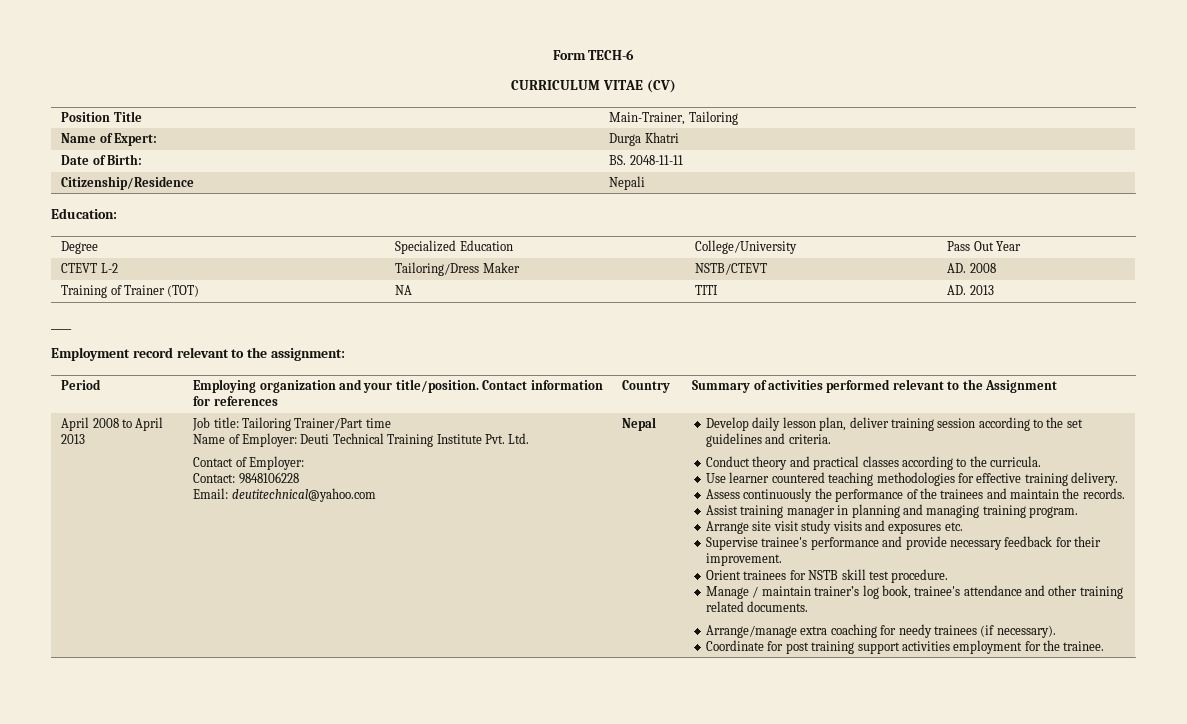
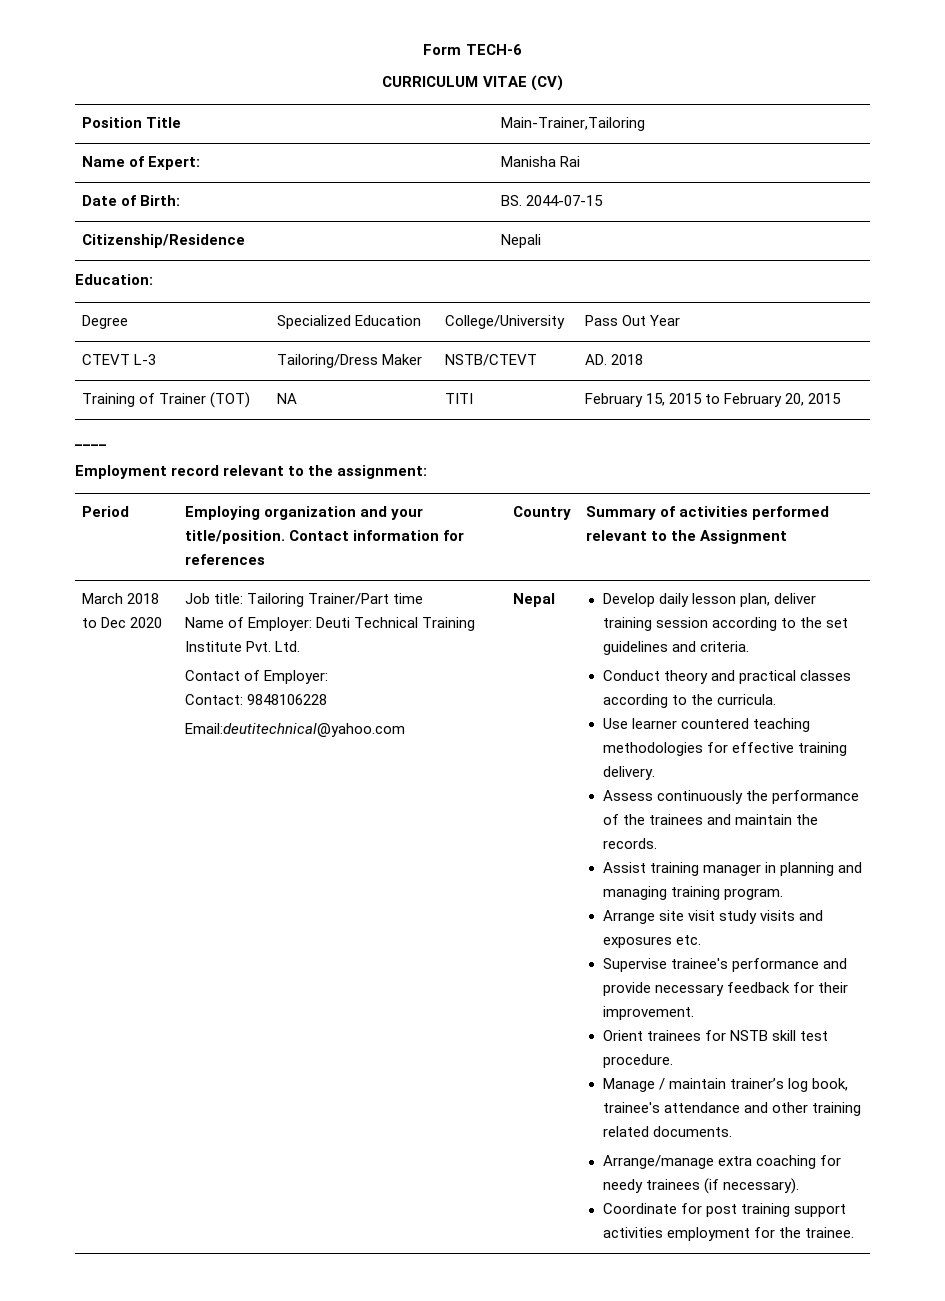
- Position Title | Main-Trainer, Tailoring
+ Position Title | Main-Trainer,Tailoring
- Name of Expert: | Durga Khatri
+ Name of Expert: | Manisha Rai
- Date of Birth: | BS. 2048-11-11
+ Date of Birth: | BS. 2044-07-15
- CTEVT L-2 | Tailoring/Dress Maker | NSTB/CTEVT | AD. 2008
+ CTEVT L-3 | Tailoring/Dress Maker | NSTB/CTEVT | AD. 2018
- Training of Trainer (TOT) | NA | TITI | AD. 2013
+ Training of Trainer (TOT) | NA | TITI | February 15, 2015 to February 20, 2015
- April 2008 to April 2013
+ March 2018 to Dec 2020
- Email: deutitechnical@yahoo.com
+ Email:deutitechnical@yahoo.com

